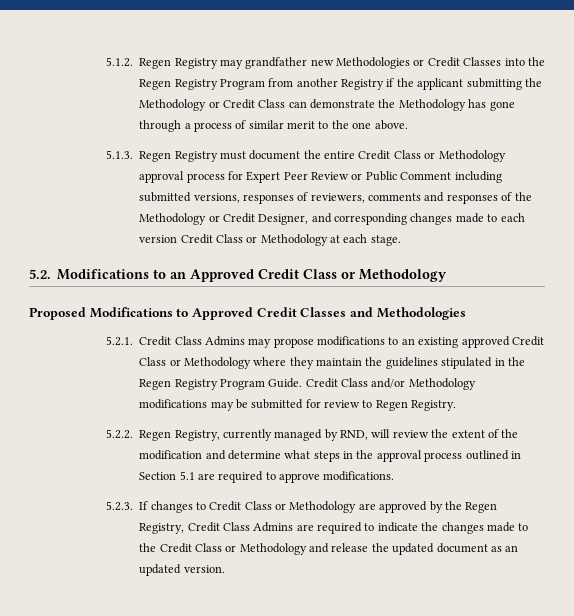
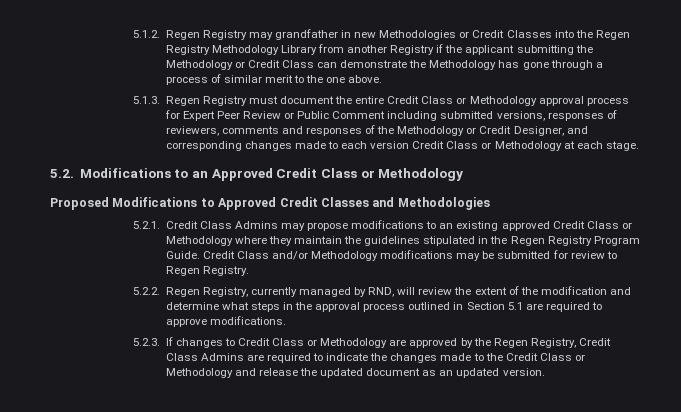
- 5.1.2. Regen Registry may grandfather new Methodologies or Credit Classes into the Regen Registry Program from another Registry if the applicant submitting the Methodology or Credit Class can demonstrate the Methodology has gone through a process of similar merit to the one above.
+ 5.1.2. Regen Registry may grandfather in new Methodologies or Credit Classes into the Regen Registry Methodology Library from another Registry if the applicant submitting the Methodology or Credit Class can demonstrate the Methodology has gone through a process of similar merit to the one above.

